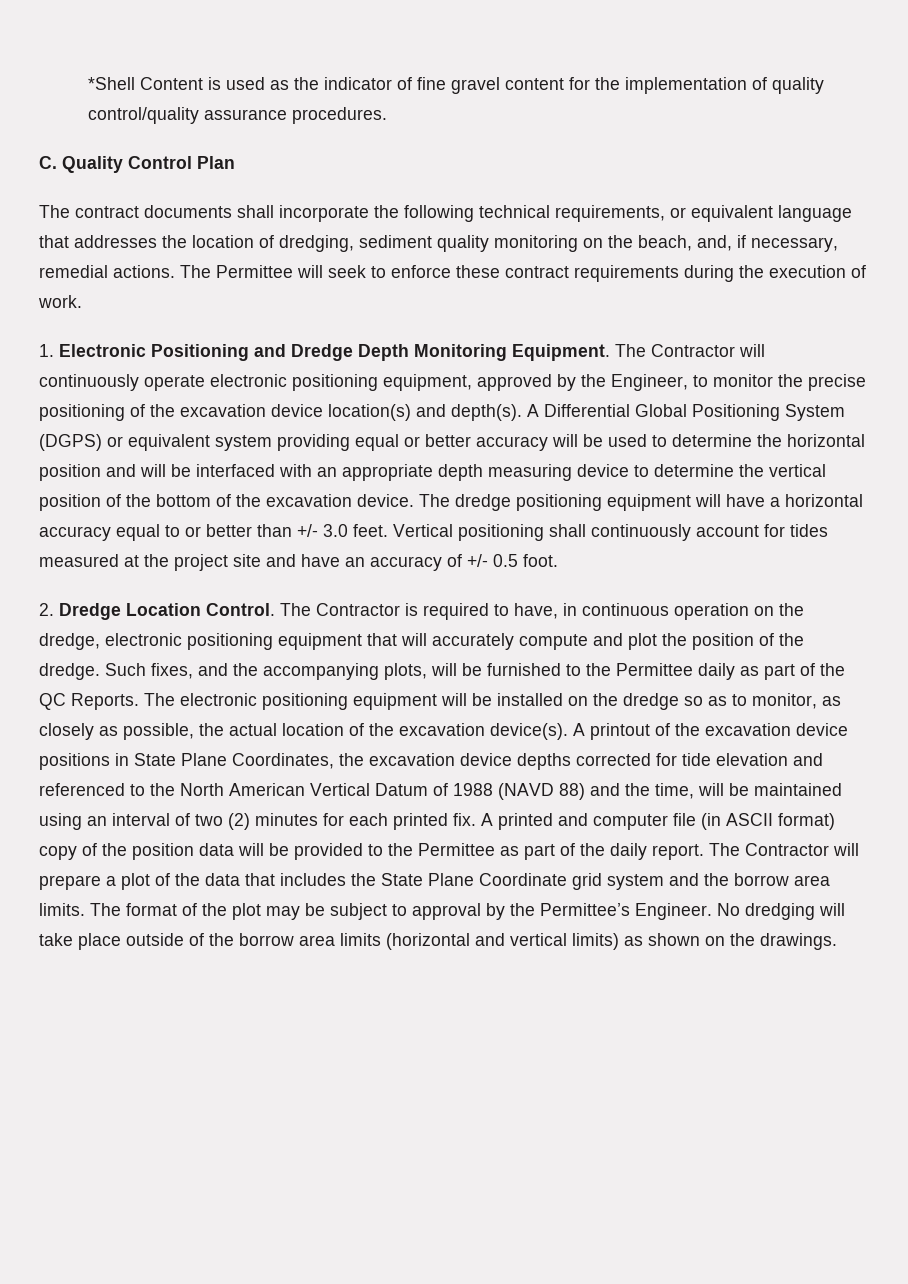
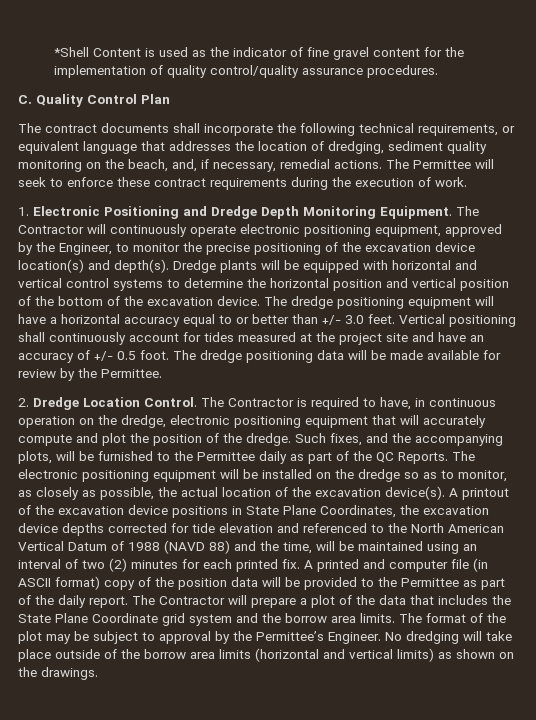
- A Differential Global Positioning System (DGPS) or equivalent system providing equal or better accuracy will be used to determine the horizontal position and will be interfaced with an appropriate depth measuring device to determine the vertical position of the bottom of the excavation device.
+ Dredge plants will be equipped with horizontal and vertical control systems to determine the horizontal position and vertical position of the bottom of the excavation device.
+ The dredge positioning data will be made available for review by the Permittee.

